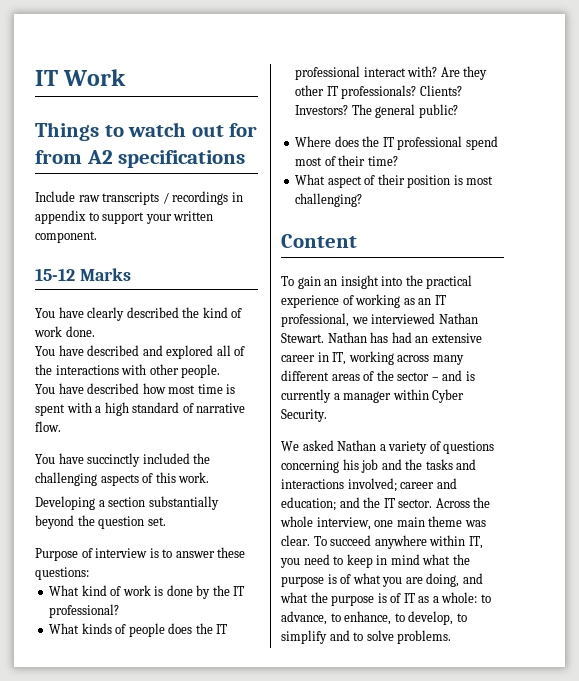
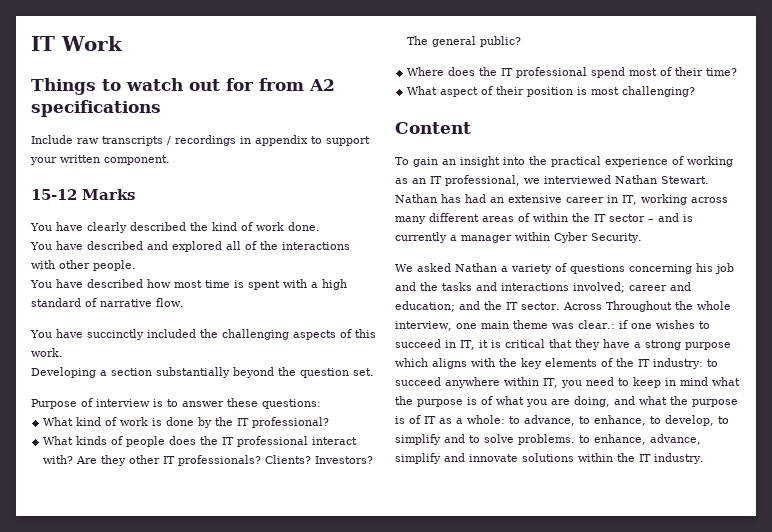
- Nathan has had an extensive career in IT, working across many different areas of the sector – and is currently a manager within Cyber Security.
+ Nathan has had an extensive career in IT, working across many different areas of within the IT sector – and is currently a manager within Cyber Security.
- Across the whole interview, one main theme was clear. To succeed anywhere within IT, you need to keep in mind what the purpose is of what you are doing, and what the purpose is of IT as a whole: to advance, to enhance, to develop, to simplify and to solve problems.
+ Across Throughout the whole interview, one main theme was clear.: if one wishes to succeed in IT, it is critical that they have a strong purpose which aligns with the key elements of the IT industry: to succeed anywhere within IT, you need to keep in mind what the purpose is of what you are doing, and what the purpose is of IT as a whole: to advance, to enhance, to develop, to simplify and to solve problems. to enhance, advance, simplify and innovate solutions within the IT industry.

